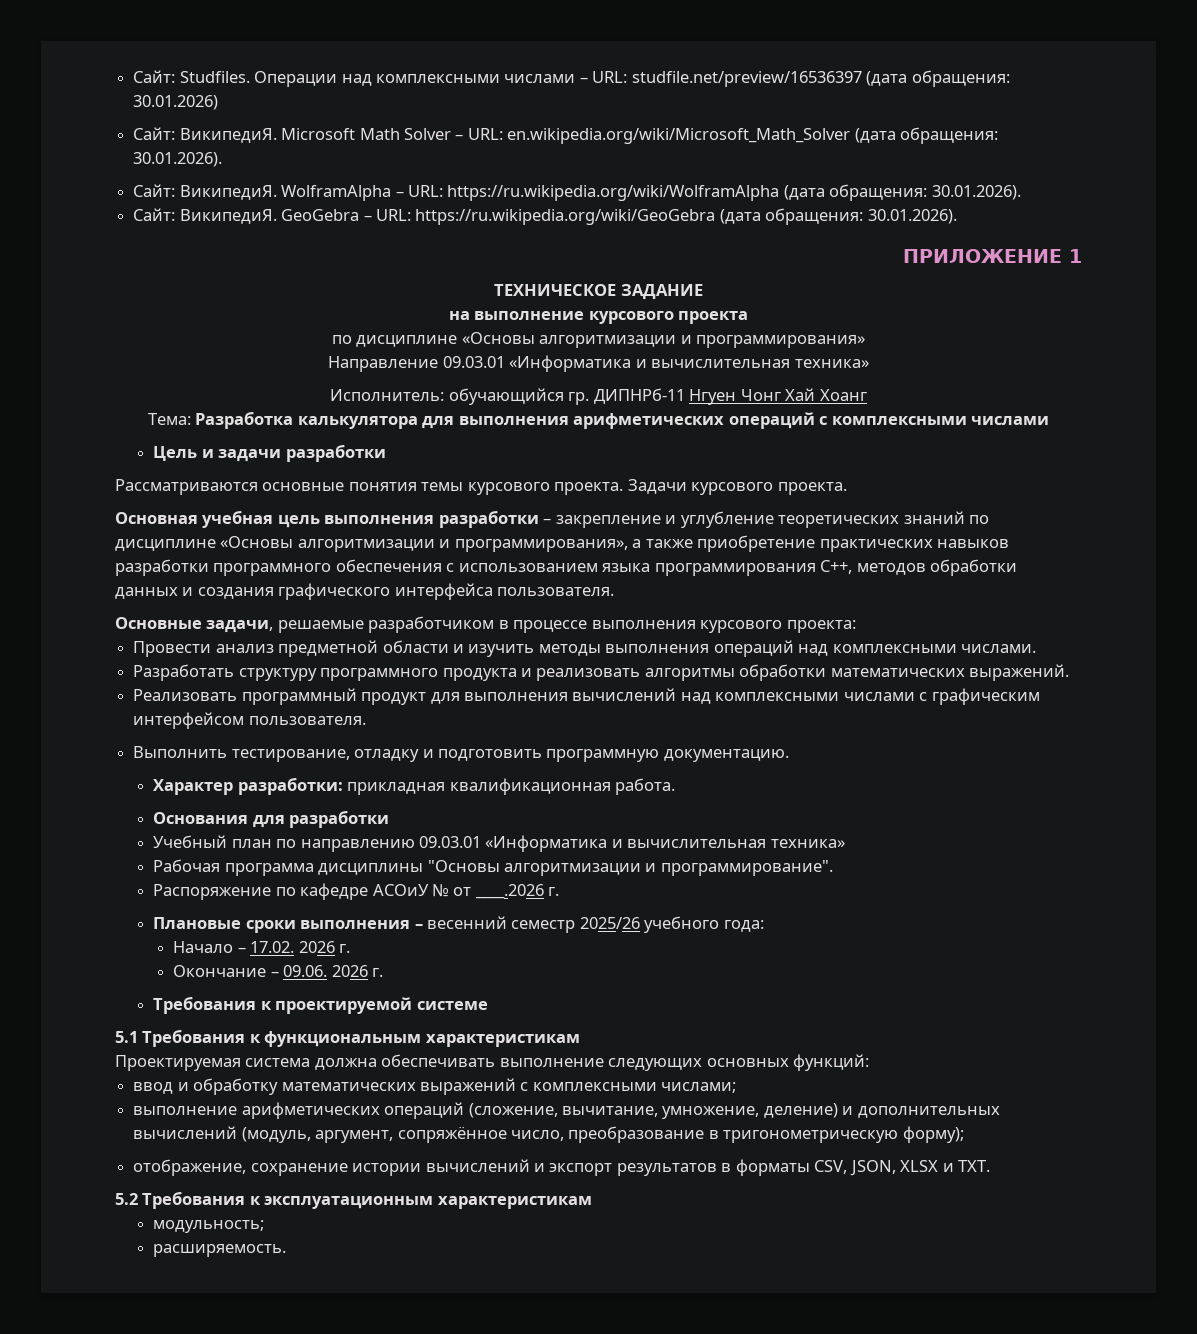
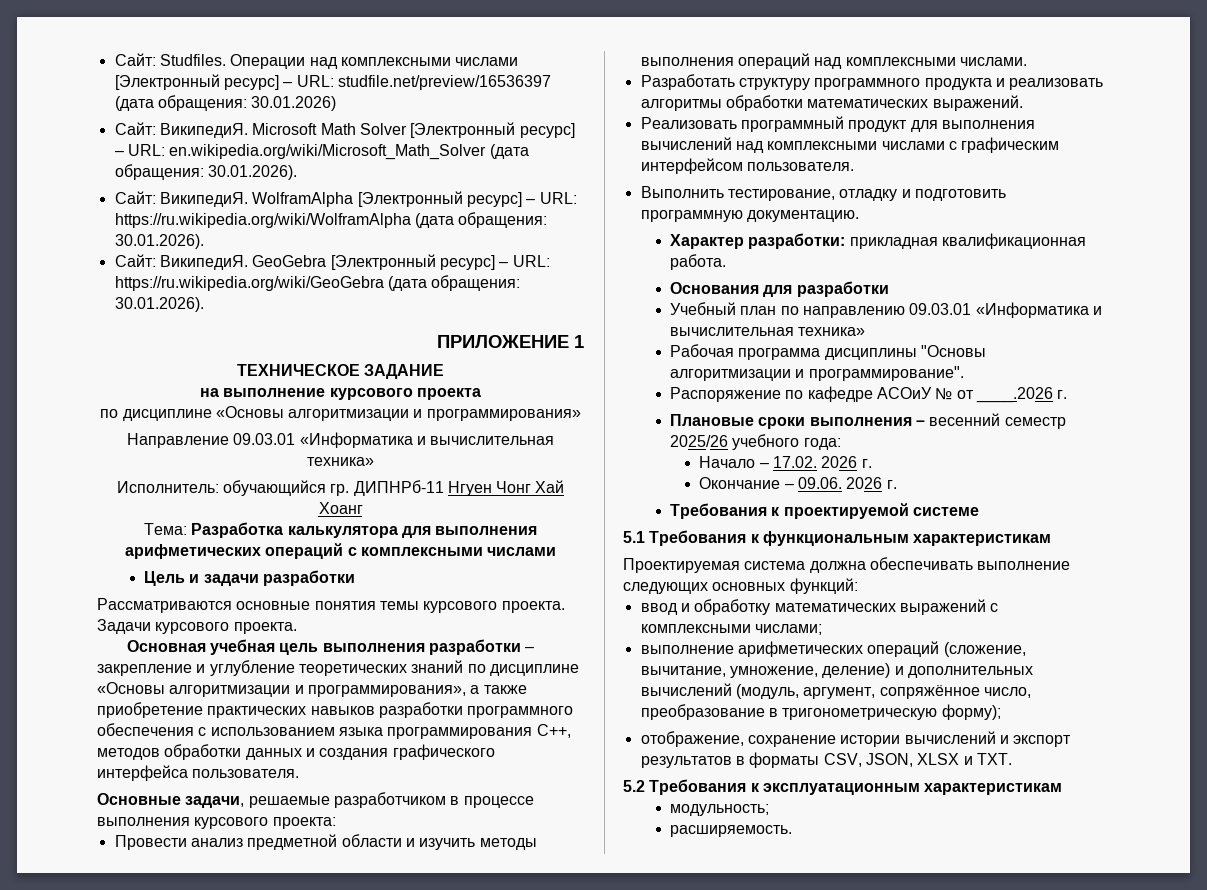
- Операции над комплексными числами – URL: studfile.net/preview/16536397 (дата обращения: 30.01.2026)
+ Операции над комплексными числами [Электронный ресурс] – URL: studfile.net/preview/16536397 (дата обращения: 30.01.2026)
- Microsoft Math Solver – URL: en.wikipedia.org/wiki/Microsoft_Math_Solver (дата обращения: 30.01.2026).
+ Microsoft Math Solver [Электронный ресурс] – URL: en.wikipedia.org/wiki/Microsoft_Math_Solver (дата обращения: 30.01.2026).
- WolframAlpha – URL: https://ru.wikipedia.org/wiki/WolframAlpha (дата обращения: 30.01.2026).
+ WolframAlpha [Электронный ресурс] – URL: https://ru.wikipedia.org/wiki/WolframAlpha (дата обращения: 30.01.2026).
- GeoGebra – URL: https://ru.wikipedia.org/wiki/GeoGebra (дата обращения: 30.01.2026).
+ GeoGebra [Электронный ресурс] – URL: https://ru.wikipedia.org/wiki/GeoGebra (дата обращения: 30.01.2026).

